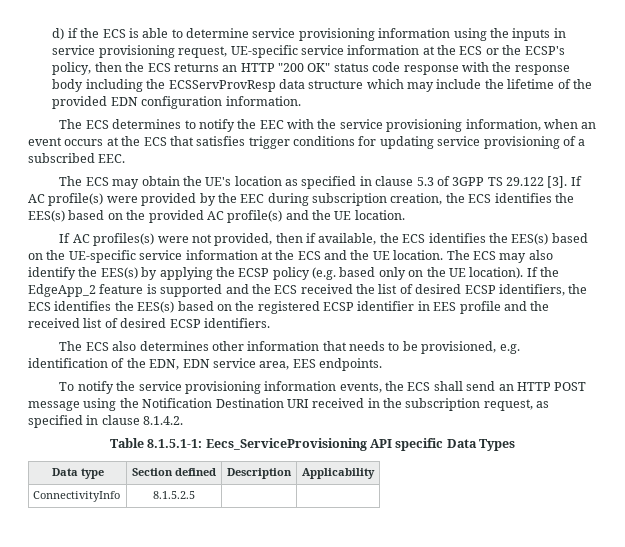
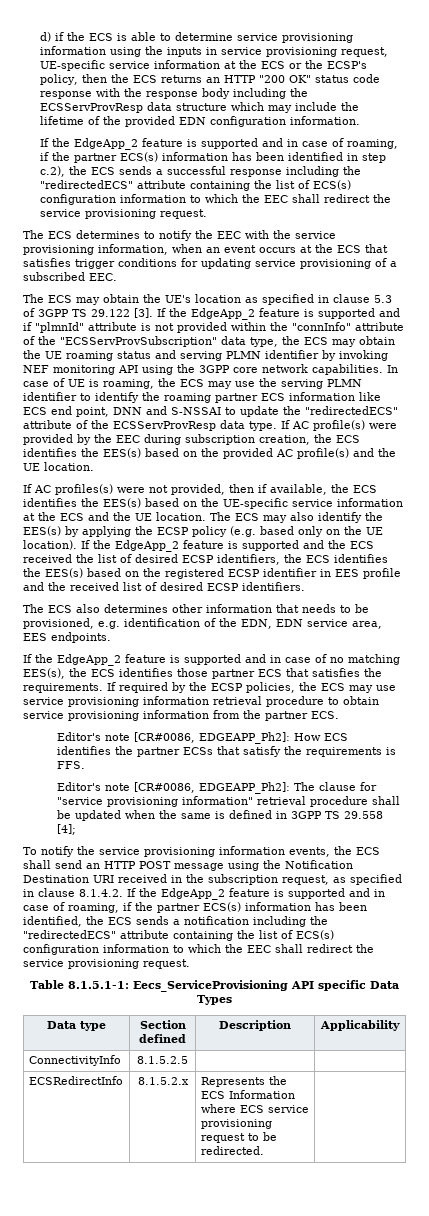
+ If the EdgeApp_2 feature is supported and in case of roaming, if the partner ECS(s) information has been identified in step c.2), the ECS sends a successful response including the "redirectedECS" attribute containing the list of ECS(s) configuration information to which the EEC shall redirect the service provisioning request.
- If AC profile(s) were provided by the EEC during subscription creation, the ECS identifies the EES(s) based on the provided AC profile(s) and the UE location.
+ If the EdgeApp_2 feature is supported and if "plmnId" attribute is not provided within the "connInfo" attribute of the "ECSServProvSubscription" data type, the ECS may obtain the UE roaming status and serving PLMN identifier by invoking NEF monitoring API using the 3GPP core network capabilities. In case of UE is roaming, the ECS may use the serving PLMN identifier to identify the roaming partner ECS information like ECS end point, DNN and S-NSSAI to update the "redirectedECS" attribute of the ECSServProvResp data type. If AC profile(s) were provided by the EEC during subscription creation, the ECS identifies the EES(s) based on the provided AC profile(s) and the UE location.
+ If the EdgeApp_2 feature is supported and in case of no matching EES(s), the ECS identifies those partner ECS that satisfies the requirements. If required by the ECSP policies, the ECS may use service provisioning information retrieval procedure to obtain service provisioning information from the partner ECS.
+ Editor's note [CR#0086, EDGEAPP_Ph2]: How ECS identifies the partner ECSs that satisfy the requirements is FFS.
+ Editor's note [CR#0086, EDGEAPP_Ph2]: The clause for "service provisioning information" retrieval procedure shall be updated when the same is defined in 3GPP TS 29.558 [4];
- To notify the service provisioning information events, the ECS shall send an HTTP POST message using the Notification Destination URI received in the subscription request, as specified in clause 8.1.4.2.
+ To notify the service provisioning information events, the ECS shall send an HTTP POST message using the Notification Destination URI received in the subscription request, as specified in clause 8.1.4.2. If the EdgeApp_2 feature is supported and in case of roaming, if the partner ECS(s) information has been identified, the ECS sends a notification including the "redirectedECS" attribute containing the list of ECS(s) configuration information to which the EEC shall redirect the service provisioning request.
+ ECSRedirectInfo | 8.1.5.2.x | Represents the ECS Information where ECS service provisioning request to be redirected. |

